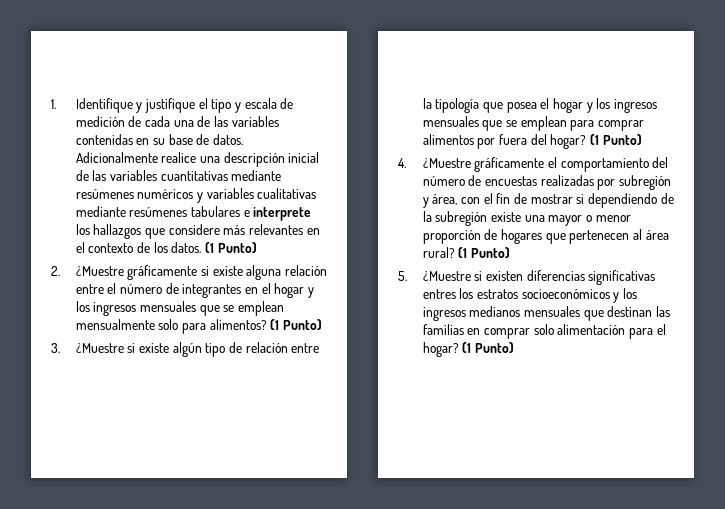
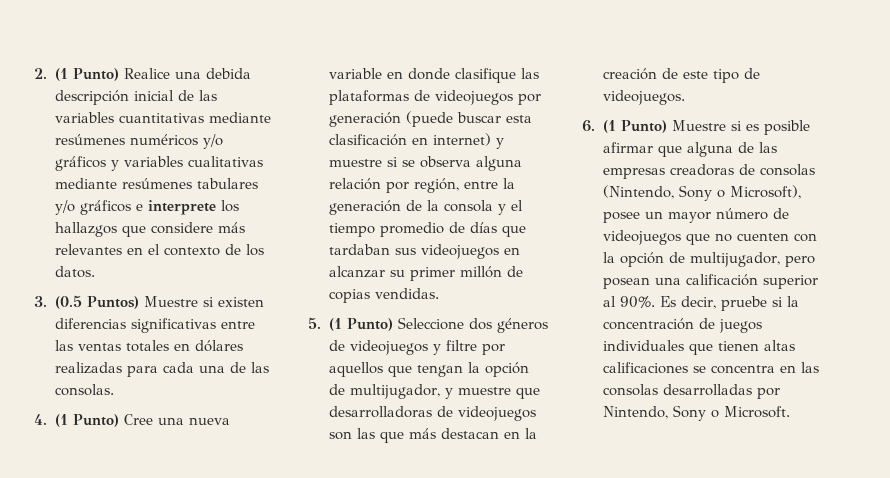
- 1. Identifique y justifique el tipo y escala de medición de cada una de las variables contenidas en su base de datos. Adicionalmente realice una descripción inicial de las variables cuantitativas mediante resúmenes numéricos y variables cualitativas mediante resúmenes tabulares e interprete los hallazgos que considere más relevantes en el contexto de los datos. (1 Punto)
- 2. ¿Muestre gráficamente si existe alguna relación entre el número de integrantes en el hogar y los ingresos mensuales que se emplean mensualmente solo para alimentos? (1 Punto)
- 3. ¿Muestre si existe algún tipo de relación entre la tipología que posea el hogar y los ingresos mensuales que se emplean para comprar alimentos por fuera del hogar? (1 Punto)
- 4. ¿Muestre gráficamente el comportamiento del número de encuestas realizadas por subregión y área, con el fin de mostrar si dependiendo de la subregión existe una mayor o menor proporción de hogares que pertenecen al área rural? (1 Punto)
- 5. ¿Muestre si existen diferencias significativas entres los estratos socioeconómicos y los ingresos medianos mensuales que destinan las familias en comprar solo alimentación para el hogar? (1 Punto)
+ 2. (1 Punto) Realice una debida descripción inicial de las variables cuantitativas mediante resúmenes numéricos y/o gráficos y variables cualitativas mediante resúmenes tabulares y/o gráficos e interprete los hallazgos que considere más relevantes en el contexto de los datos.
+ 3. (0.5 Puntos) Muestre si existen diferencias significativas entre las ventas totales en dólares realizadas para cada una de las consolas.
+ 4. (1 Punto) Cree una nueva variable en donde clasifique las plataformas de videojuegos por generación (puede buscar esta clasificación en internet) y muestre si se observa alguna relación por región, entre la generación de la consola y el tiempo promedio de días que tardaban sus videojuegos en alcanzar su primer millón de copias vendidas.
+ 5. (1 Punto) Seleccione dos géneros de videojuegos y filtre por aquellos que tengan la opción de multijugador, y muestre que desarrolladoras de videojuegos son las que más destacan en la creación de este tipo de videojuegos.
+ 6. (1 Punto) Muestre si es posible afirmar que alguna de las empresas creadoras de consolas (Nintendo, Sony o Microsoft), posee un mayor número de videojuegos que no cuenten con la opción de multijugador, pero posean una calificación superior al 90%. Es decir, pruebe si la concentración de juegos individuales que tienen altas calificaciones se concentra en las consolas desarrolladas por Nintendo, Sony o Microsoft.

